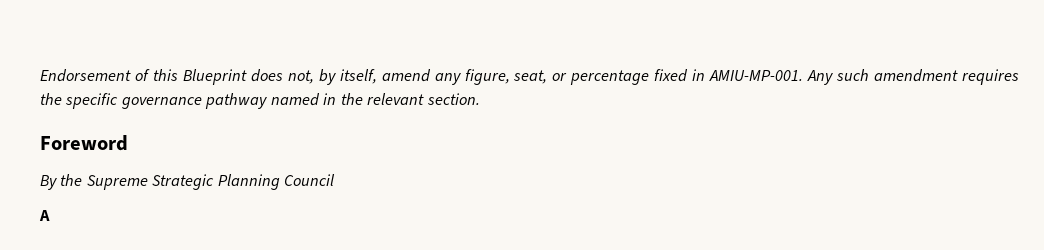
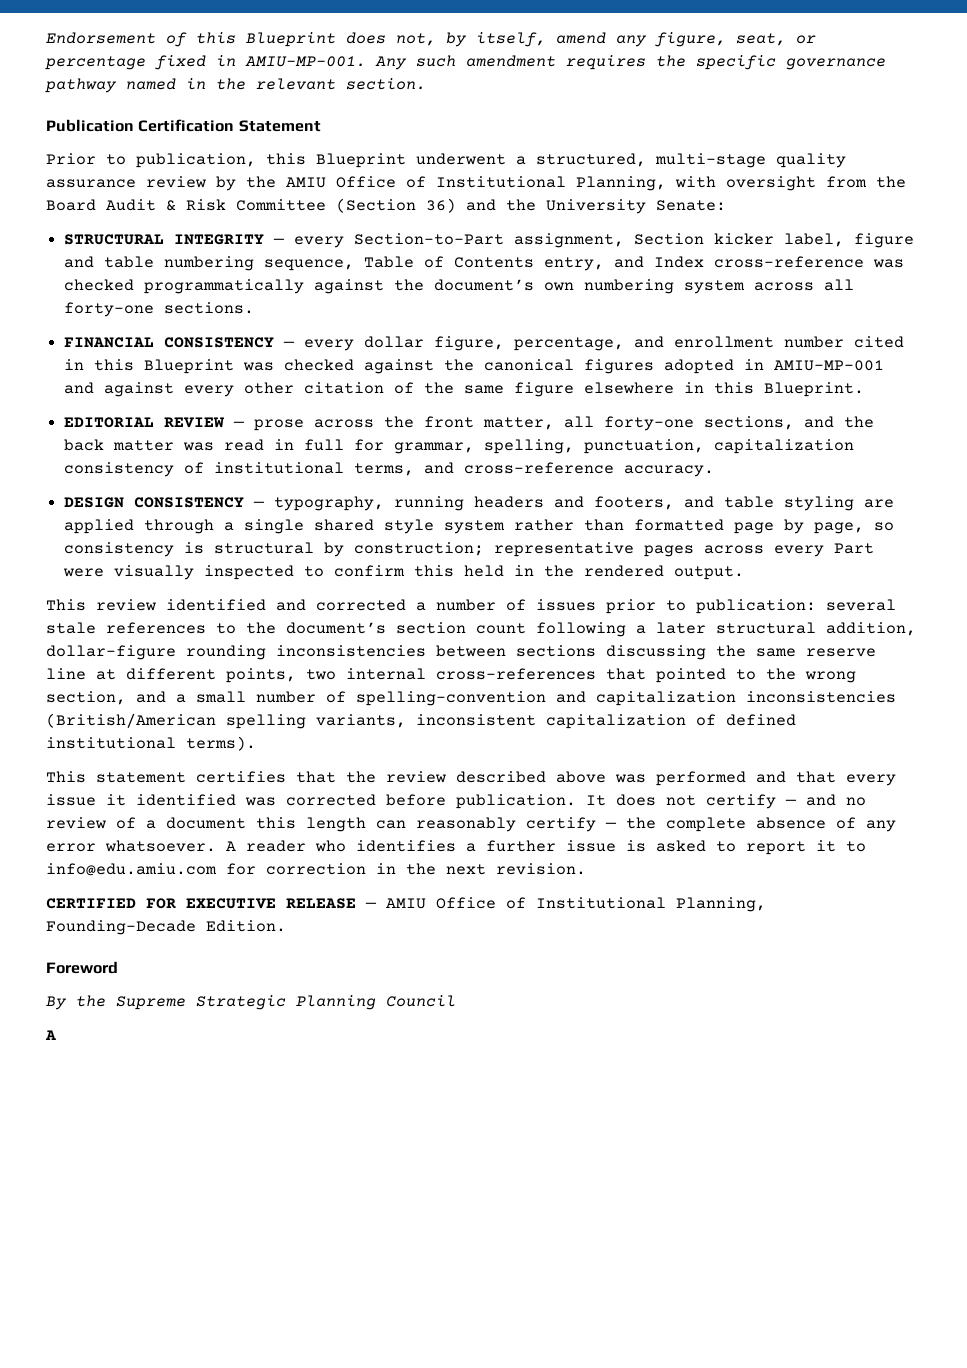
+ Publication Certification Statement
+ Prior to publication, this Blueprint underwent a structured, multi-stage quality assurance review by the AMIU Office of Institutional Planning, with oversight from the Board Audit & Risk Committee (Section 36) and the University Senate:
+ STRUCTURAL INTEGRITY — every Section-to-Part assignment, Section kicker label, figure and table numbering sequence, Table of Contents entry, and Index cross-reference was checked programmatically against the document’s own numbering system across all forty-one sections.
+ FINANCIAL CONSISTENCY — every dollar figure, percentage, and enrollment number cited in this Blueprint was checked against the canonical figures adopted in AMIU-MP-001 and against every other citation of the same figure elsewhere in this Blueprint.
+ EDITORIAL REVIEW — prose across the front matter, all forty-one sections, and the back matter was read in full for grammar, spelling, punctuation, capitalization consistency of institutional terms, and cross-reference accuracy.
+ DESIGN CONSISTENCY — typography, running headers and footers, and table styling are applied through a single shared style system rather than formatted page by page, so consistency is structural by construction; representative pages across every Part were visually inspected to confirm this held in the rendered output.
+ This review identified and corrected a number of issues prior to publication: several stale references to the document’s section count following a later structural addition, dollar-figure rounding inconsistencies between sections discussing the same reserve line at different points, two internal cross-references that pointed to the wrong section, and a small number of spelling-convention and capitalization inconsistencies (British/American spelling variants, inconsistent capitalization of defined institutional terms).
+ This statement certifies that the review described above was performed and that every issue it identified was corrected before publication. It does not certify — and no review of a document this length can reasonably certify — the complete absence of any error whatsoever. A reader who identifies a further issue is asked to report it to info@edu.amiu.com for correction in the next revision.
+ CERTIFIED FOR EXECUTIVE RELEASE — AMIU Office of Institutional Planning, Founding-Decade Edition.

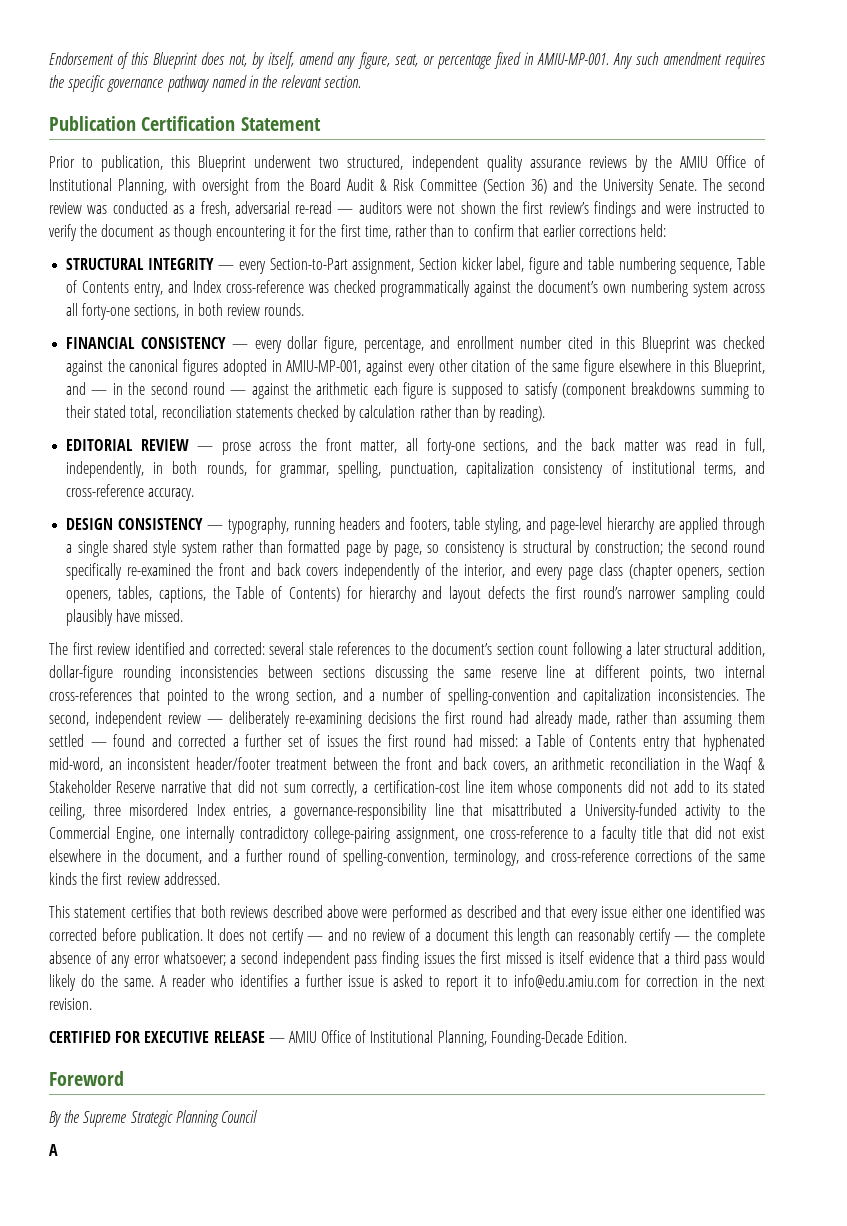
- Prior to publication, this Blueprint underwent a structured, multi-stage quality assurance review by the AMIU Office of Institutional Planning, with oversight from the Board Audit & Risk Committee (Section 36) and the University Senate:
+ Prior to publication, this Blueprint underwent two structured, independent quality assurance reviews by the AMIU Office of Institutional Planning, with oversight from the Board Audit & Risk Committee (Section 36) and the University Senate. The second review was conducted as a fresh, adversarial re-read — auditors were not shown the first review’s findings and were instructed to verify the document as though encountering it for the first time, rather than to confirm that earlier corrections held:
- STRUCTURAL INTEGRITY — every Section-to-Part assignment, Section kicker label, figure and table numbering sequence, Table of Contents entry, and Index cross-reference was checked programmatically against the document’s own numbering system across all forty-one sections.
+ STRUCTURAL INTEGRITY — every Section-to-Part assignment, Section kicker label, figure and table numbering sequence, Table of Contents entry, and Index cross-reference was checked programmatically against the document’s own numbering system across all forty-one sections, in both review rounds.
- FINANCIAL CONSISTENCY — every dollar figure, percentage, and enrollment number cited in this Blueprint was checked against the canonical figures adopted in AMIU-MP-001 and against every other citation of the same figure elsewhere in this Blueprint.
+ FINANCIAL CONSISTENCY — every dollar figure, percentage, and enrollment number cited in this Blueprint was checked against the canonical figures adopted in AMIU-MP-001, against every other citation of the same figure elsewhere in this Blueprint, and — in the second round — against the arithmetic each figure is supposed to satisfy (component breakdowns summing to their stated total, reconciliation statements checked by calculation rather than by reading).
- EDITORIAL REVIEW — prose across the front matter, all forty-one sections, and the back matter was read in full for grammar, spelling, punctuation, capitalization consistency of institutional terms, and cross-reference accuracy.
+ EDITORIAL REVIEW — prose across the front matter, all forty-one sections, and the back matter was read in full, independently, in both rounds, for grammar, spelling, punctuation, capitalization consistency of institutional terms, and cross-reference accuracy.
- DESIGN CONSISTENCY — typography, running headers and footers, and table styling are applied through a single shared style system rather than formatted page by page, so consistency is structural by construction;
+ DESIGN CONSISTENCY — typography, running headers and footers, table styling, and page-level hierarchy are applied through a single shared style system rather than formatted page by page, so consistency is structural by construction;
- representative pages across every Part were visually inspected to confirm this held in the rendered output.
- This review identified and corrected a number of issues prior to publication:
+ the second round specifically re-examined the front and back covers independently of the interior, and every page class (chapter openers, section openers, tables, captions, the Table of Contents) for hierarchy and layout defects the first round’s narrower sampling could plausibly have missed.
+ The first review identified and corrected:
- several stale references to the document’s section count following a later structural addition, dollar-figure rounding inconsistencies between sections discussing the same reserve line at different points, two internal cross-references that pointed to the wrong section, and a small number of spelling-convention and capitalization inconsistencies (British/American spelling variants, inconsistent capitalization of defined institutional terms).
- This statement certifies that the review described above was performed and that every issue it identified was corrected before publication.
+ several stale references to the document’s section count following a later structural addition, dollar-figure rounding inconsistencies between sections discussing the same reserve line at different points, two internal cross-references that pointed to the wrong section, and a number of spelling-convention and capitalization inconsistencies. The second, independent review — deliberately re-examining decisions the first round had already made, rather than assuming them settled — found and corrected a further set of issues the first round had missed: a Table of Contents entry that hyphenated mid-word, an inconsistent header/footer treatment between the front and back covers, an arithmetic reconciliation in the Waqf & Stakeholder Reserve narrative that did not sum correctly, a certification-cost line item whose components did not add to its stated ceiling, three misordered Index entries, a governance-responsibility line that misattributed a University-funded activity to the Commercial Engine, one internally contradictory college-pairing assignment, one cross-reference to a faculty title that did not exist elsewhere in the document, and a further round of spelling-convention, terminology, and cross-reference corrections of the same kinds the first review addressed.
+ This statement certifies that both reviews described above were performed as described and that every issue either one identified was corrected before publication.
- It does not certify — and no review of a document this length can reasonably certify — the complete absence of any error whatsoever.
+ It does not certify — and no review of a document this length can reasonably certify — the complete absence of any error whatsoever; a second independent pass finding issues the first missed is itself evidence that a third pass would likely do the same.

